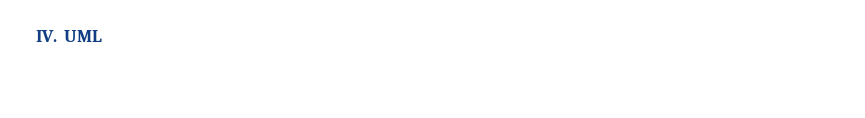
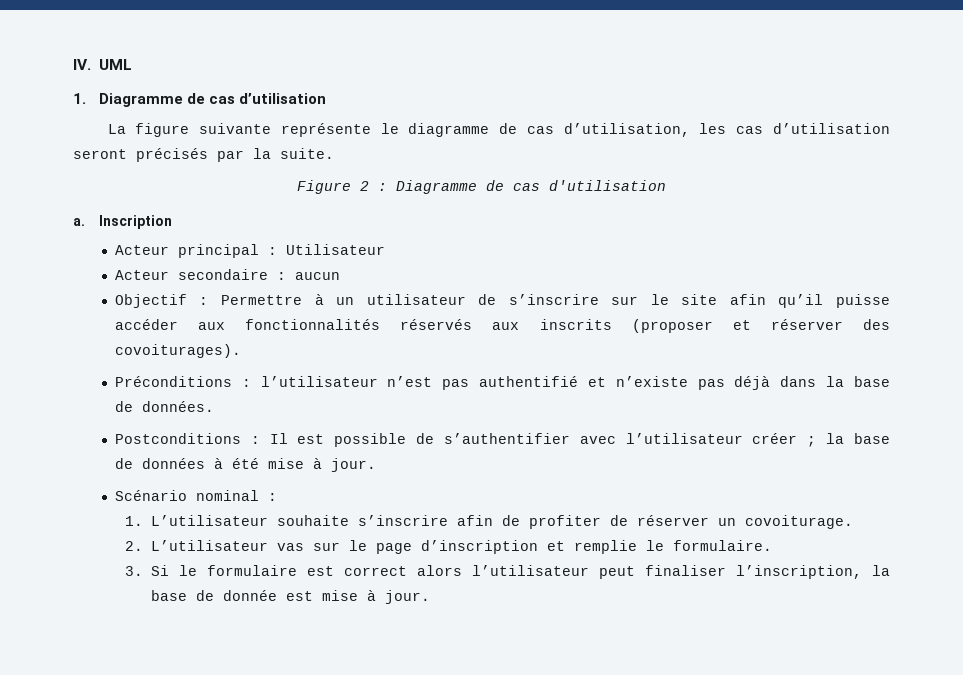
+ 1. Diagramme de cas d’utilisation
+ La figure suivante représente le diagramme de cas d’utilisation, les cas d’utilisation seront précisés par la suite.
+ Figure 2 : Diagramme de cas d'utilisation
+ a. Inscription
+ Acteur principal : Utilisateur
+ Acteur secondaire : aucun
+ Objectif : Permettre à un utilisateur de s’inscrire sur le site afin qu’il puisse accéder aux fonctionnalités réservés aux inscrits (proposer et réserver des covoiturages).
+ Préconditions : l’utilisateur n’est pas authentifié et n’existe pas déjà dans la base de données.
+ Postconditions : Il est possible de s’authentifier avec l’utilisateur créer ; la base de données à été mise à jour.
+ Scénario nominal :
+ 1. L’utilisateur souhaite s’inscrire afin de profiter de réserver un covoiturage.
+ 2. L’utilisateur vas sur le page d’inscription et remplie le formulaire.
+ 3. Si le formulaire est correct alors l’utilisateur peut finaliser l’inscription, la base de donnée est mise à jour.

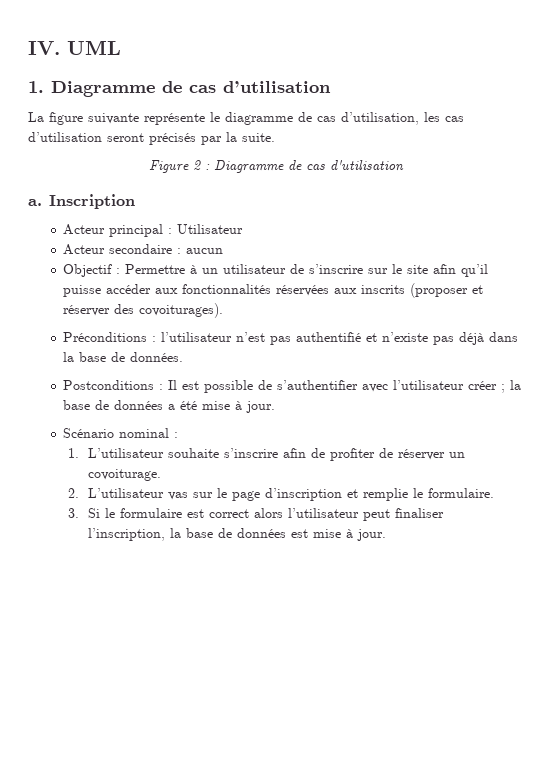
- Objectif : Permettre à un utilisateur de s’inscrire sur le site afin qu’il puisse accéder aux fonctionnalités réservés aux inscrits (proposer et réserver des covoiturages).
+ Objectif : Permettre à un utilisateur de s’inscrire sur le site afin qu’il puisse accéder aux fonctionnalités réservées aux inscrits (proposer et réserver des covoiturages).
- Postconditions : Il est possible de s’authentifier avec l’utilisateur créer ; la base de données à été mise à jour.
+ Postconditions : Il est possible de s’authentifier avec l’utilisateur créer ; la base de données a été mise à jour.
- 3. Si le formulaire est correct alors l’utilisateur peut finaliser l’inscription, la base de donnée est mise à jour.
+ 3. Si le formulaire est correct alors l’utilisateur peut finaliser l’inscription, la base de données est mise à jour.

